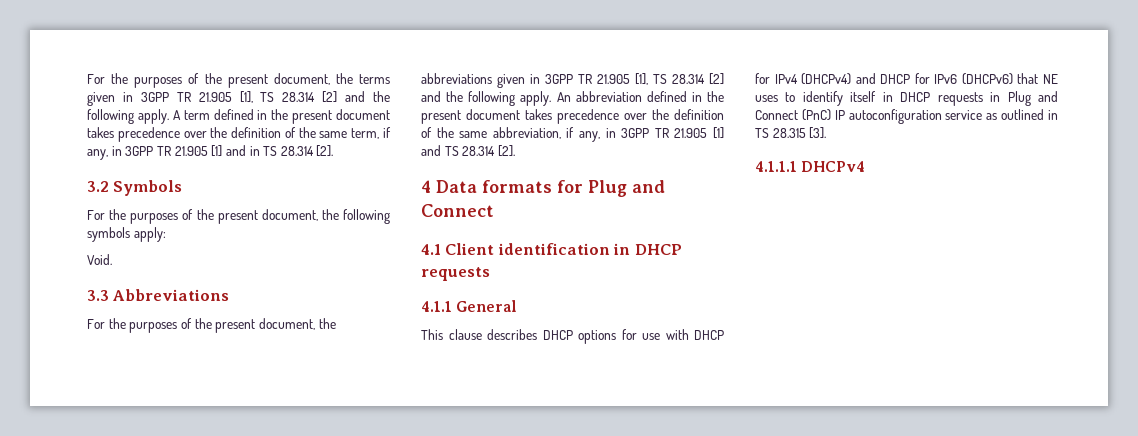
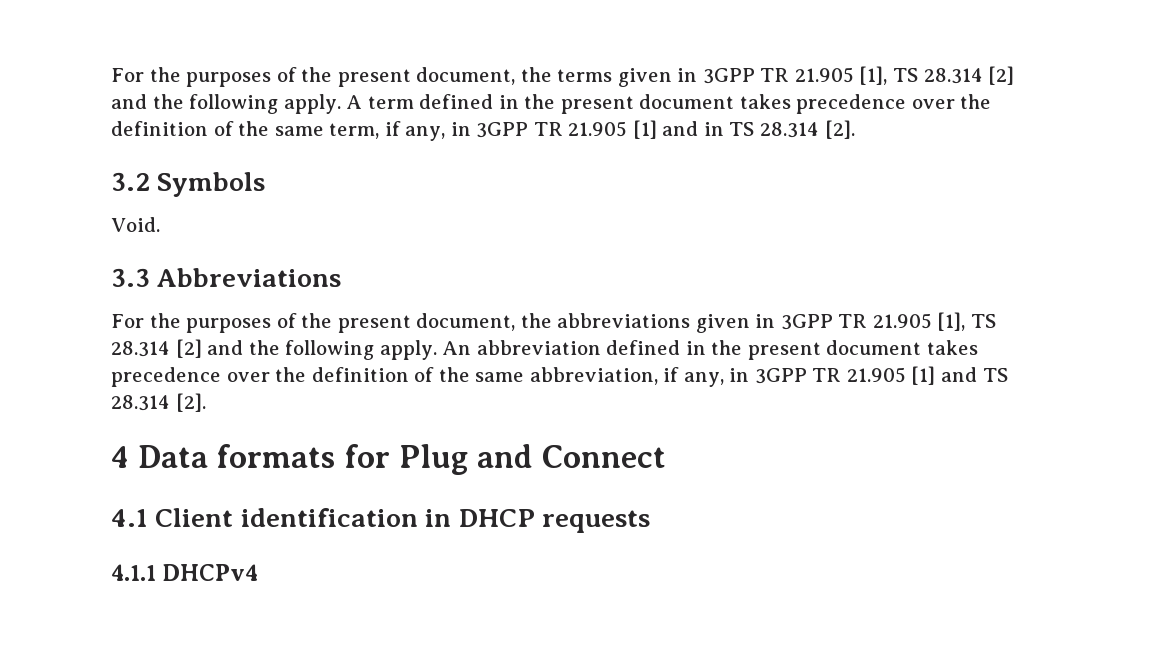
- For the purposes of the present document, the following symbols apply:
- 4.1.1 General
- This clause describes DHCP options for use with DHCP for IPv4 (DHCPv4) and DHCP for IPv6 (DHCPv6) that NE uses to identify itself in DHCP requests in Plug and Connect (PnC) IP autoconfiguration service as outlined in TS 28.315 [3].
- 4.1.1.1 DHCPv4
+ 4.1.1 DHCPv4

